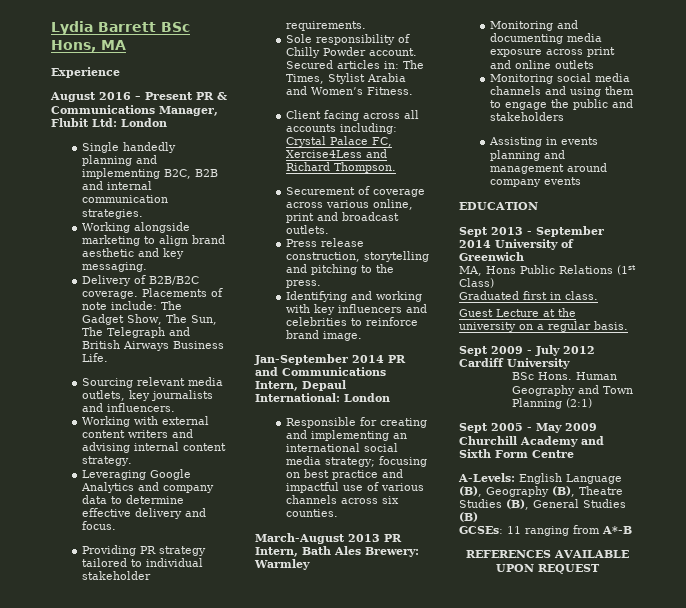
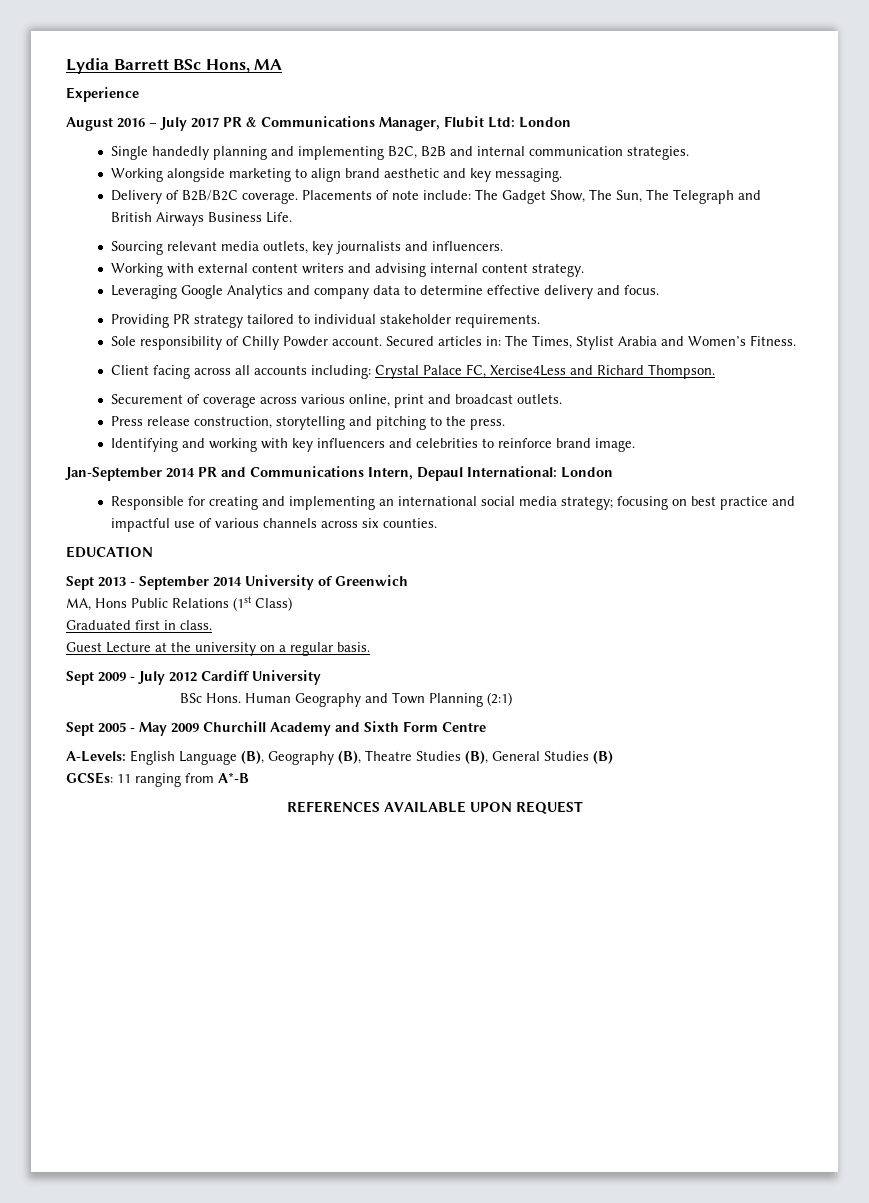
- August 2016 – Present PR & Communications Manager, Flubit Ltd: London
+ August 2016 – July 2017 PR & Communications Manager, Flubit Ltd: London
- March-August 2013 PR Intern, Bath Ales Brewery: Warmley
- Monitoring and documenting media exposure across print and online outlets
- Monitoring social media channels and using them to engage the public and stakeholders
- Assisting in events planning and management around company events

